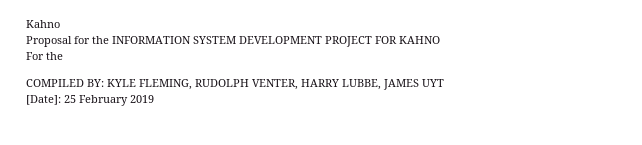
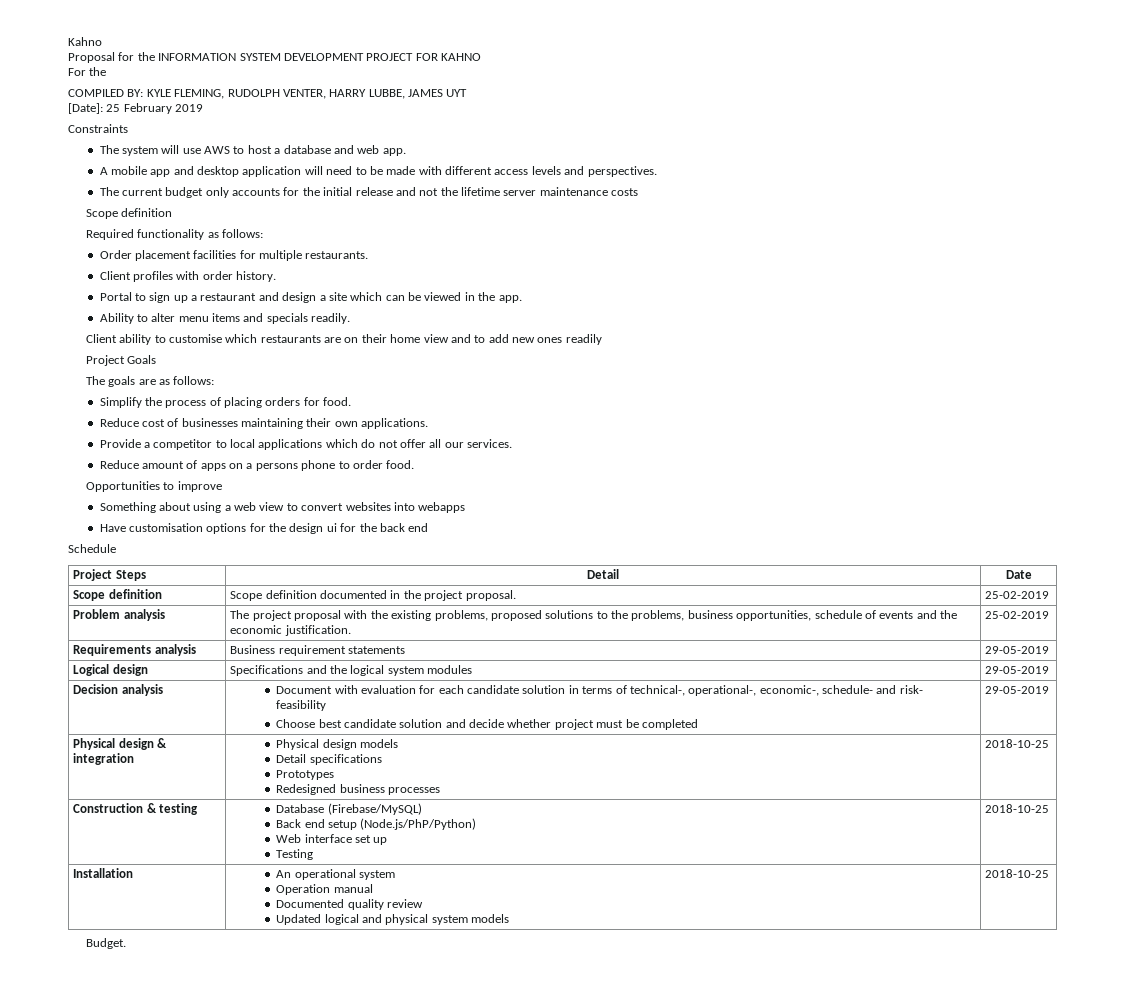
+ Constraints
+ The system will use AWS to host a database and web app.
+ A mobile app and desktop application will need to be made with different access levels and perspectives.
+ The current budget only accounts for the initial release and not the lifetime server maintenance costs
+ Scope definition
+ Required functionality as follows:
+ Order placement facilities for multiple restaurants.
+ Client profiles with order history.
+ Portal to sign up a restaurant and design a site which can be viewed in the app.
+ Ability to alter menu items and specials readily.
+ Client ability to customise which restaurants are on their home view and to add new ones readily
+ Project Goals
+ The goals are as follows:
+ Simplify the process of placing orders for food.
+ Reduce cost of businesses maintaining their own applications.
+ Provide a competitor to local applications which do not offer all our services.
+ Reduce amount of apps on a persons phone to order food.
+ Opportunities to improve
+ Something about using a web view to convert websites into webapps
+ Have customisation options for the design ui for the back end
+ Schedule
+ Project Steps | Detail | Date
+ Scope definition | Scope definition documented in the project proposal. | 25-02-2019
+ Problem analysis | The project proposal with the existing problems, proposed solutions to the problems, business opportunities, schedule of events and the economic justification. | 25-02-2019
+ Requirements analysis | Business requirement statements | 29-05-2019
+ Logical design | Specifications and the logical system modules | 29-05-2019
+ Decision analysis | Document with evaluation for each candidate solution in terms of technical-, operational-, economic-, schedule- and risk- feasibility
+ Choose best candidate solution and decide whether project must be completed | 29-05-2019
+ Physical design & integration | Physical design models
+ Detail specifications
+ Prototypes
+ Redesigned business processes | 2018-10-25
+ Construction & testing | Database (Firebase/MySQL)
+ Back end setup (Node.js/PhP/Python)
+ Web interface set up
+ Testing | 2018-10-25
+ Installation | An operational system
+ Operation manual
+ Documented quality review
+ Updated logical and physical system models | 2018-10-25
+ Budget.

